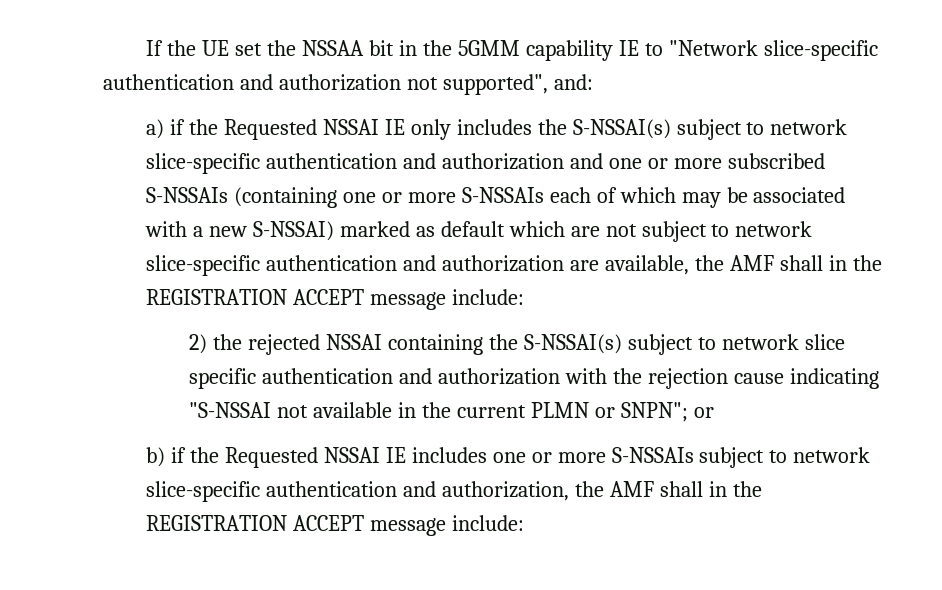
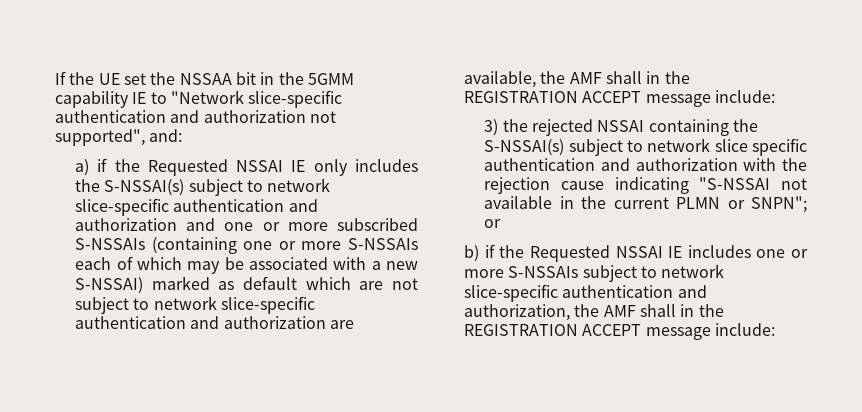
- 2) the rejected NSSAI containing the S-NSSAI(s) subject to network slice specific authentication and authorization with the rejection cause indicating "S-NSSAI not available in the current PLMN or SNPN"; or
+ 3) the rejected NSSAI containing the S-NSSAI(s) subject to network slice specific authentication and authorization with the rejection cause indicating "S-NSSAI not available in the current PLMN or SNPN"; or

